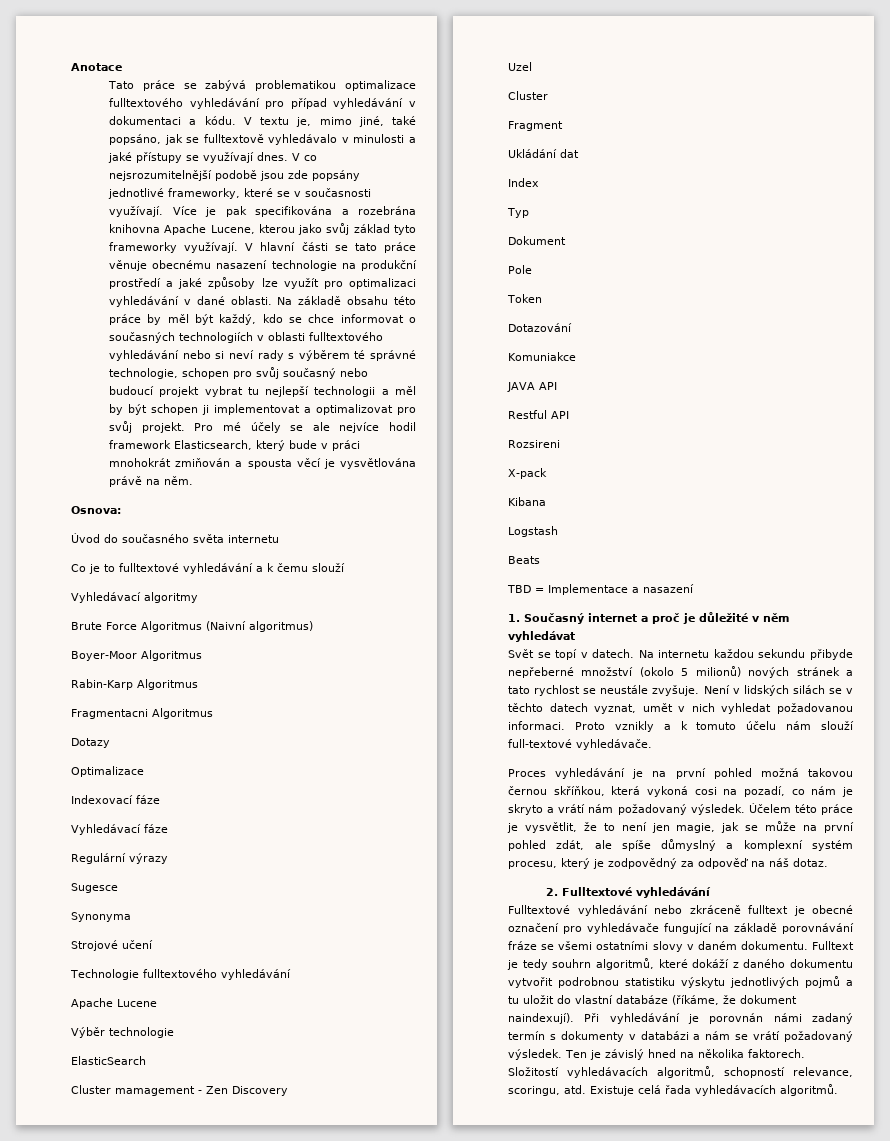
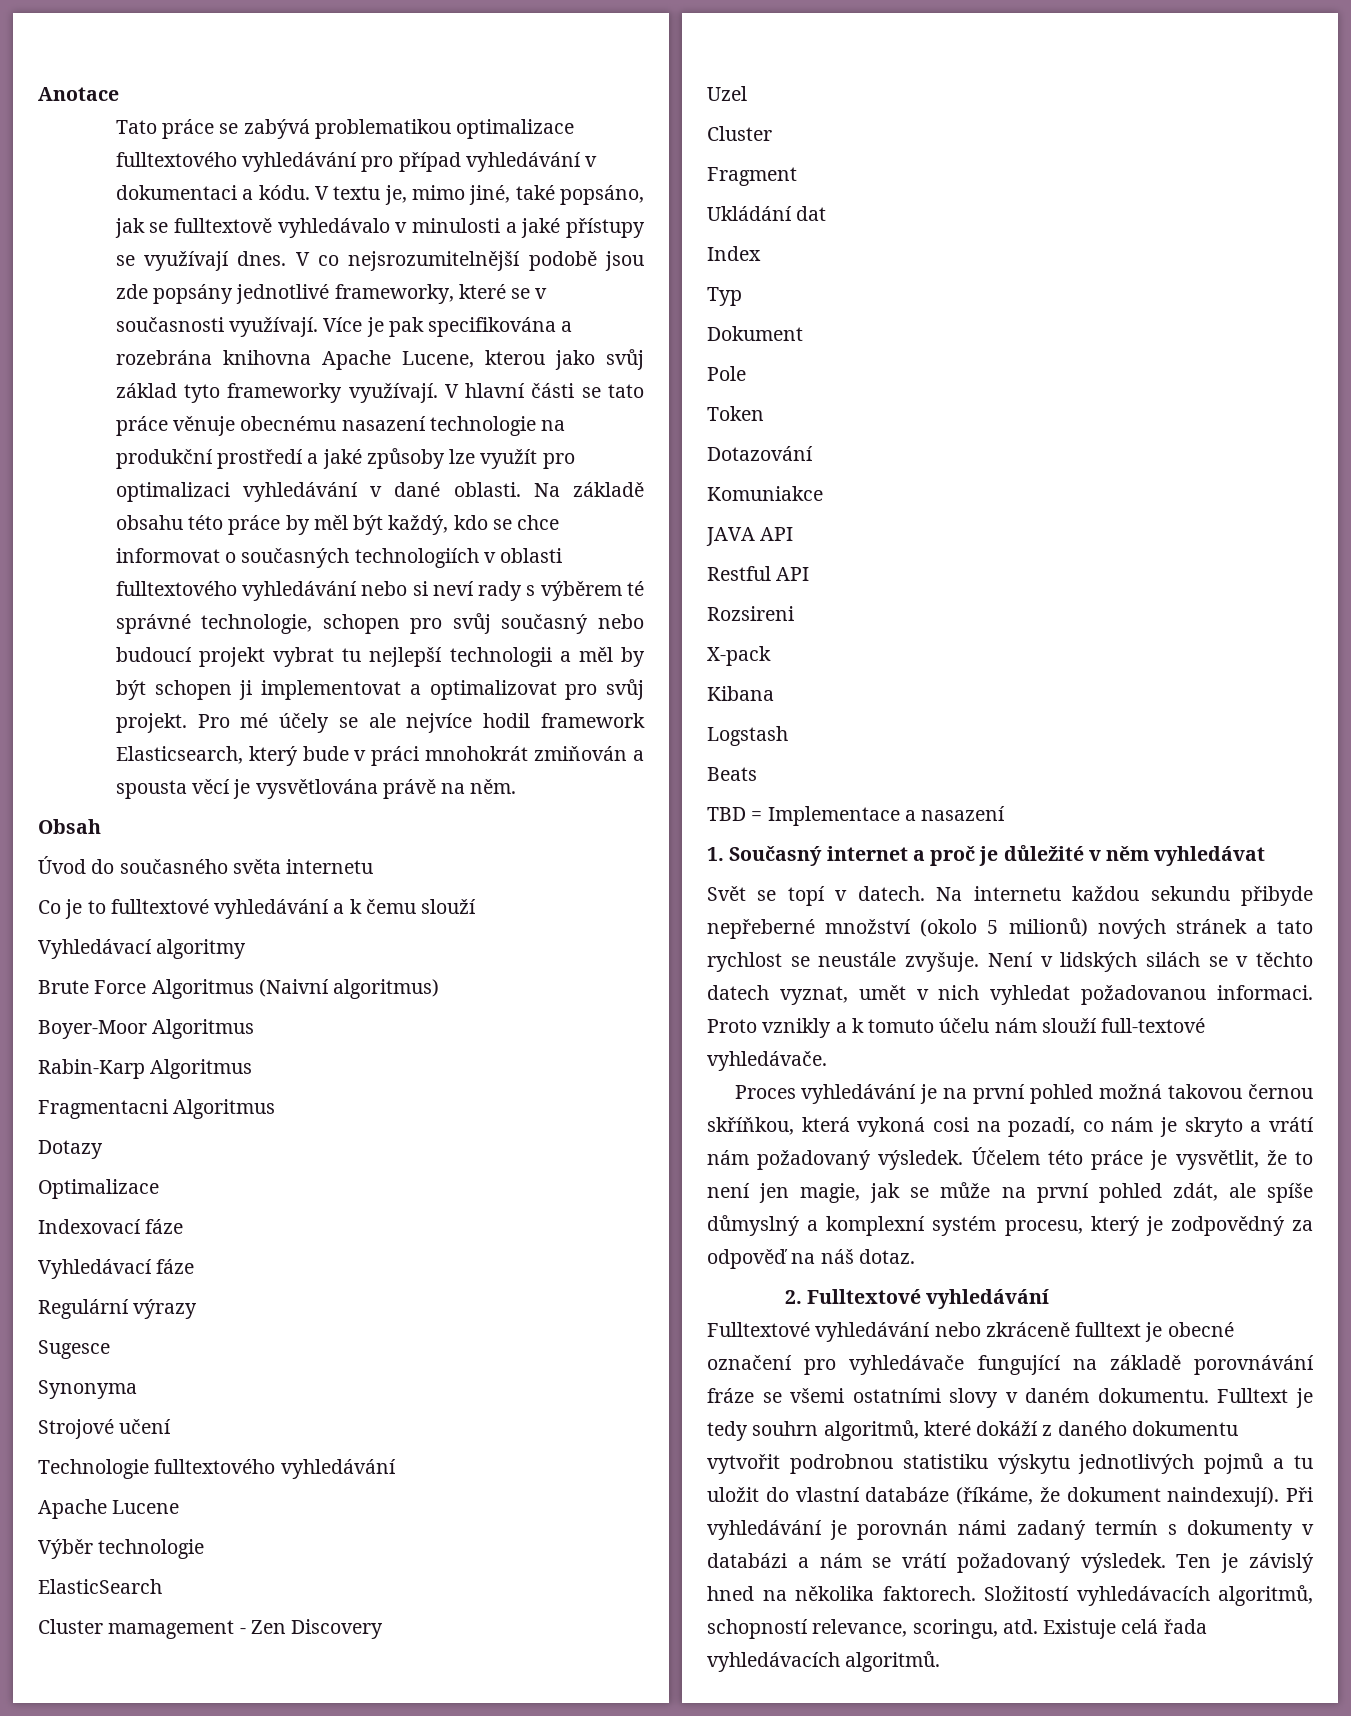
- Osnova:
+ Obsah

